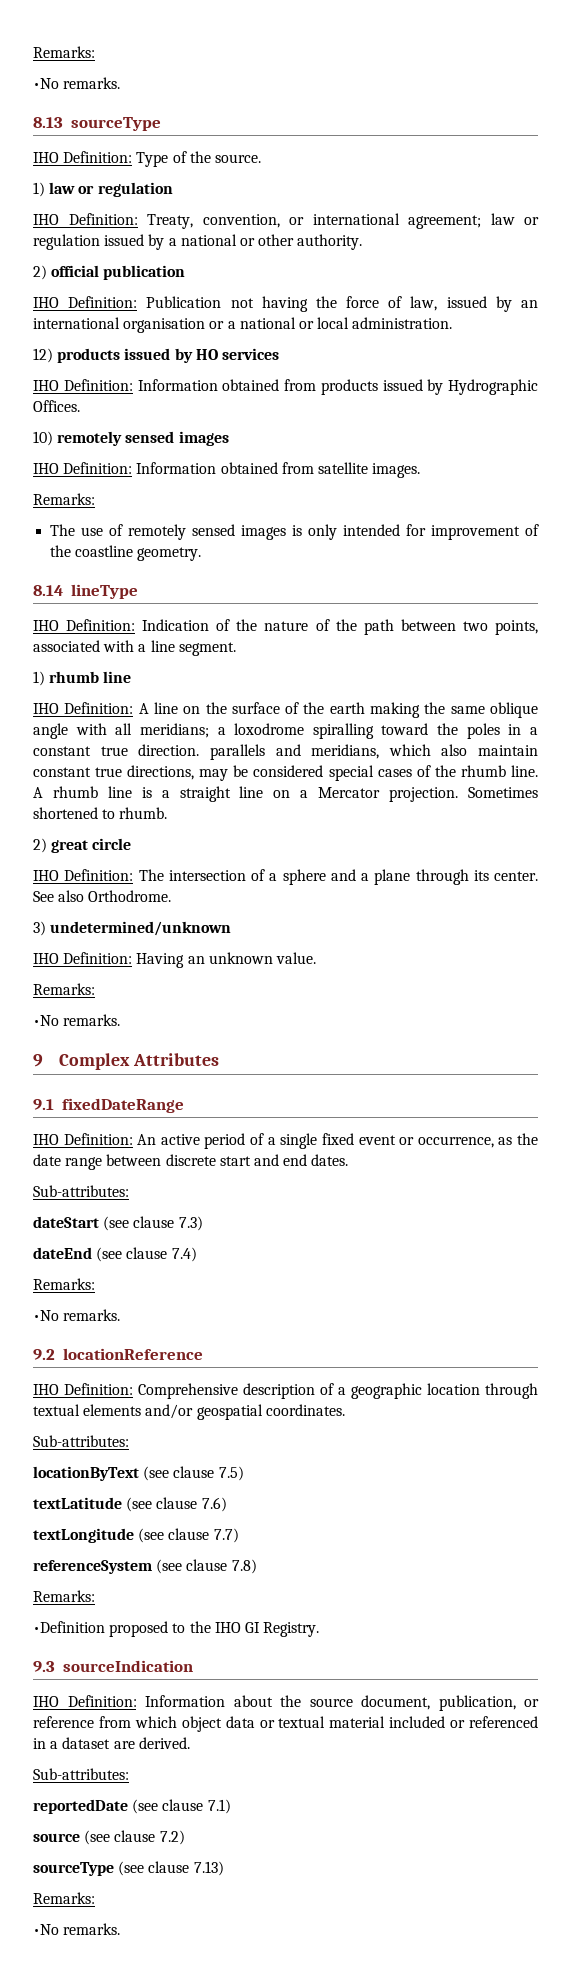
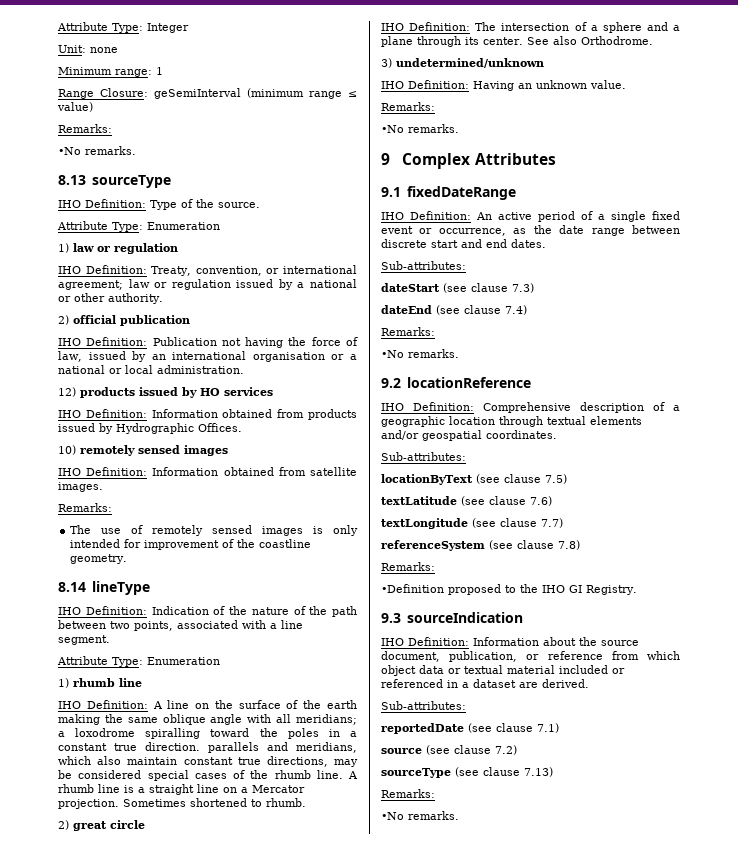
+ Attribute Type: Integer
+ Unit: none
+ Minimum range: 1
+ Range Closure: geSemiInterval (minimum range ≤ value)
  IHO Definition: Type of the source.
+ Attribute Type: Enumeration
  IHO Definition: Indication of the nature of the path between two points, associated with a line segment.
+ Attribute Type: Enumeration

